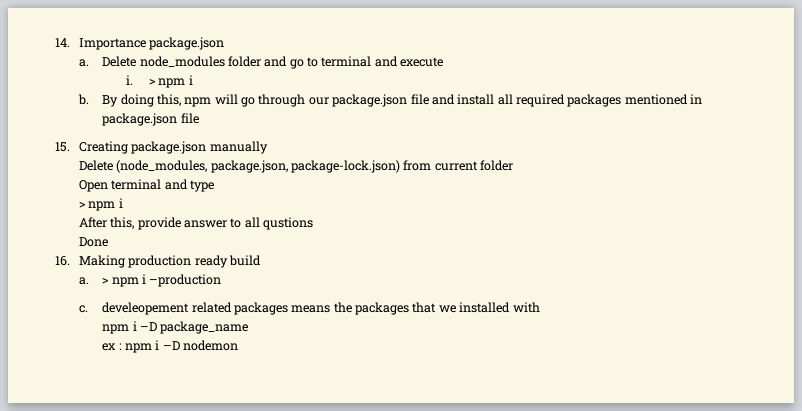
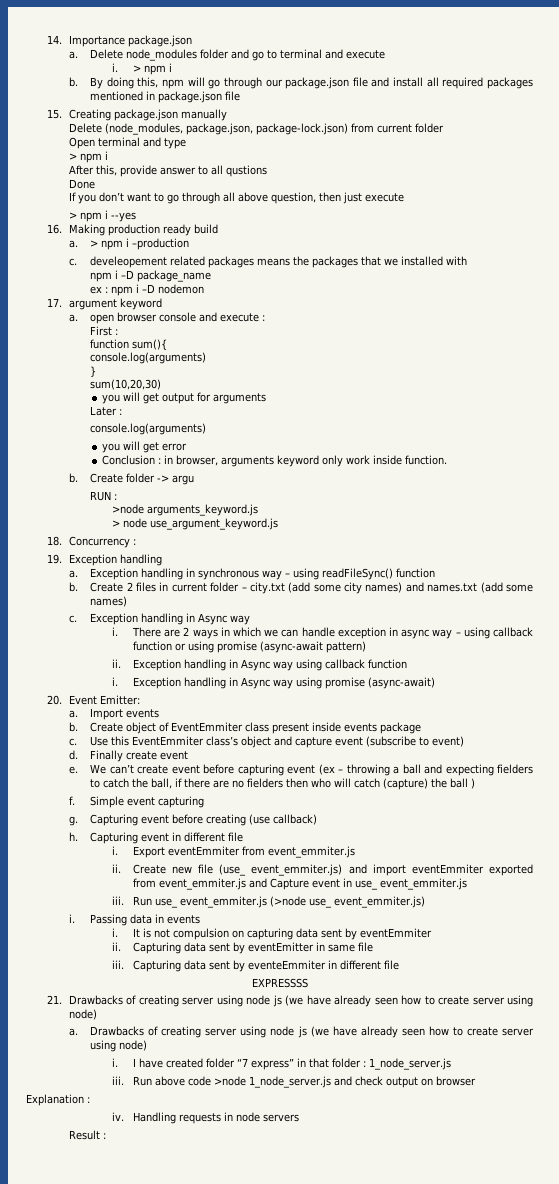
+ If you don’t want to go through all above question, then just execute
+ > npm i --yes
+ 17. argument keyword
+ a. open browser console and execute :
+ First :
+ function sum(){
+ console.log(arguments)
+ }
+ sum(10,20,30)
+ you will get output for arguments
+ Later :
+ console.log(arguments)
+ you will get error
+ Conclusion : in browser, arguments keyword only work inside function.
+ b. Create folder -> argu
+ RUN :
+ >node arguments_keyword.js
+ > node use_argument_keyword.js
+ 18. Concurrency :
+ 19. Exception handling
+ a. Exception handling in synchronous way – using readFileSync() function
+ b. Create 2 files in current folder – city.txt (add some city names) and names.txt (add some names)
+ c. Exception handling in Async way
+ i. There are 2 ways in which we can handle exception in async way – using callback function or using promise (async-await pattern)
+ ii. Exception handling in Async way using callback function
+ i. Exception handling in Async way using promise (async-await)
+ 20. Event Emitter:
+ a. Import events
+ b. Create object of EventEmmiter class present inside events package
+ c. Use this EventEmmiter class’s object and capture event (subscribe to event)
+ d. Finally create event
+ e. We can’t create event before capturing event (ex – throwing a ball and expecting fielders to catch the ball, if there are no fielders then who will catch (capture) the ball )
+ f. Simple event capturing
+ g. Capturing event before creating (use callback)
+ h. Capturing event in different file
+ i. Export eventEmmiter from event_emmiter.js
+ ii. Create new file (use_ event_emmiter.js) and import eventEmmiter exported from event_emmiter.js and Capture event in use_ event_emmiter.js
+ iii. Run use_ event_emmiter.js (>node use_ event_emmiter.js)
+ i. Passing data in events
+ i. It is not compulsion on capturing data sent by eventEmmiter
+ ii. Capturing data sent by eventEmitter in same file
+ iii. Capturing data sent by eventeEmmiter in different file
+ EXPRESSSS
+ 21. Drawbacks of creating server using node js (we have already seen how to create server using node)
+ a. Drawbacks of creating server using node js (we have already seen how to create server using node)
+ i. I have created folder “7 express” in that folder : 1_node_server.js
+ iii. Run above code >node 1_node_server.js and check output on browser
+ Explanation :
+ iv. Handling requests in node servers
+ Result :

